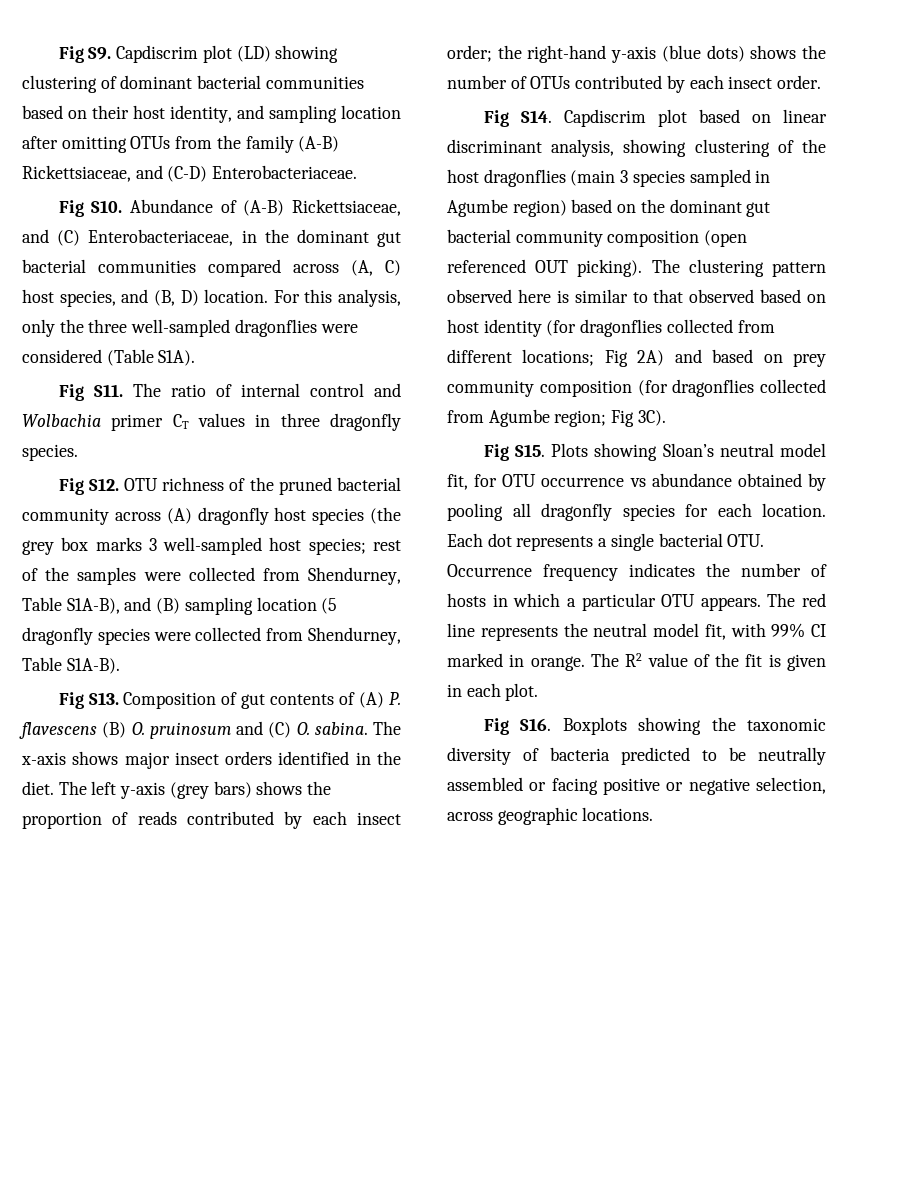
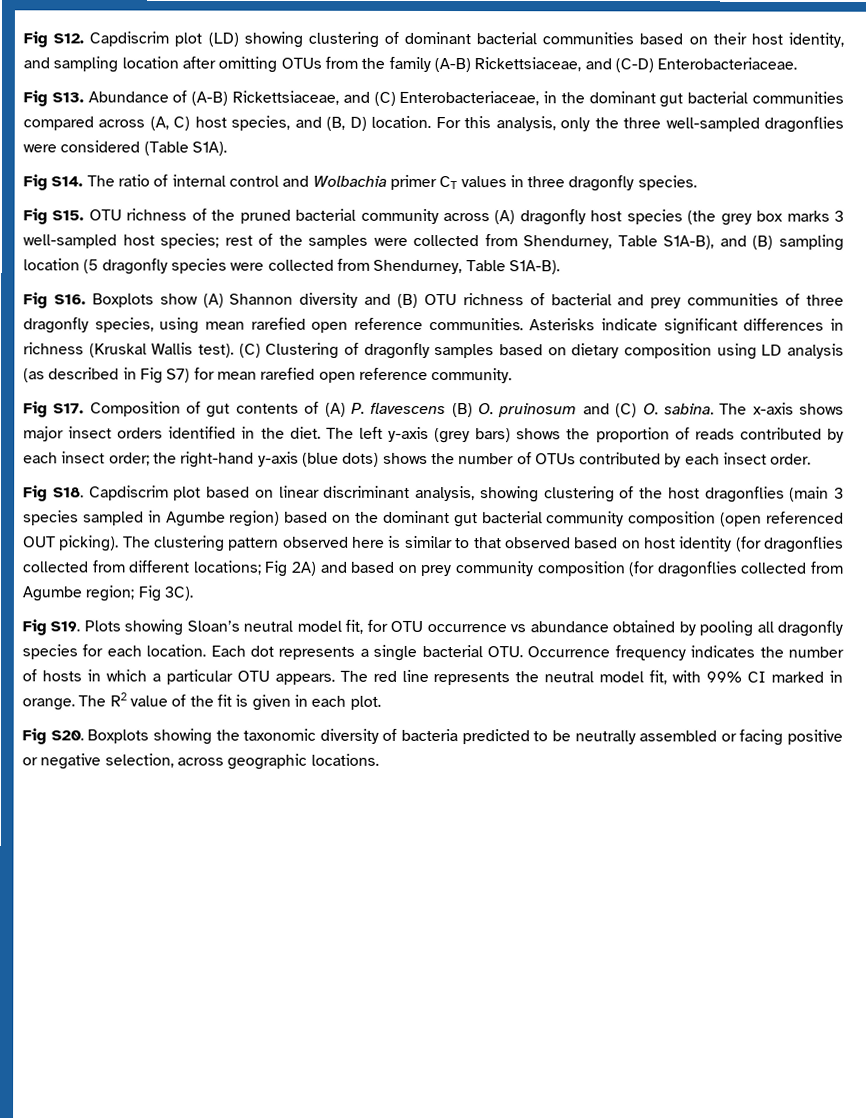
- Fig S9. Capdiscrim plot (LD) showing clustering of dominant bacterial communities based on their host identity, and sampling location after omitting OTUs from the family (A-B) Rickettsiaceae, and (C-D) Enterobacteriaceae.
+ Fig S12. Capdiscrim plot (LD) showing clustering of dominant bacterial communities based on their host identity, and sampling location after omitting OTUs from the family (A-B) Rickettsiaceae, and (C-D) Enterobacteriaceae.
- Fig S10. Abundance of (A-B) Rickettsiaceae, and (C) Enterobacteriaceae, in the dominant gut bacterial communities compared across (A, C) host species, and (B, D) location.
+ Fig S13. Abundance of (A-B) Rickettsiaceae, and (C) Enterobacteriaceae, in the dominant gut bacterial communities compared across (A, C) host species, and (B, D) location.
- Fig S11. The ratio of internal control and Wolbachia primer CT values in three dragonfly species.
+ Fig S14. The ratio of internal control and Wolbachia primer CT values in three dragonfly species.
- Fig S12. OTU richness of the pruned bacterial community across (A) dragonfly host species (the grey box marks 3 well-sampled host species; rest of the samples were collected from Shendurney, Table S1A-B), and (B) sampling location (5 dragonfly species were collected from Shendurney, Table S1A-B).
+ Fig S15. OTU richness of the pruned bacterial community across (A) dragonfly host species (the grey box marks 3 well-sampled host species; rest of the samples were collected from Shendurney, Table S1A-B), and (B) sampling location (5 dragonfly species were collected from Shendurney, Table S1A-B).
- Fig S13. Composition of gut contents of (A) P. flavescens (B) O. pruinosum and (C) O. sabina.
+ Fig S16. Boxplots show (A) Shannon diversity and (B) OTU richness of bacterial and prey communities of three dragonfly species, using mean rarefied open reference communities. Asterisks indicate significant differences in richness (Kruskal Wallis test). (C) Clustering of dragonfly samples based on dietary composition using LD analysis (as described in Fig S7) for mean rarefied open reference community.
+ Fig S17. Composition of gut contents of (A) P. flavescens (B) O. pruinosum and (C) O. sabina.
- Fig S14. Capdiscrim plot based on linear discriminant analysis, showing clustering of the host dragonflies (main 3 species sampled in Agumbe region) based on the dominant gut bacterial community composition (open referenced OUT picking).
+ Fig S18. Capdiscrim plot based on linear discriminant analysis, showing clustering of the host dragonflies (main 3 species sampled in Agumbe region) based on the dominant gut bacterial community composition (open referenced OUT picking).
- Fig S15. Plots showing Sloan’s neutral model fit, for OTU occurrence vs abundance obtained by pooling all dragonfly species for each location.
+ Fig S19. Plots showing Sloan’s neutral model fit, for OTU occurrence vs abundance obtained by pooling all dragonfly species for each location.
- Fig S16. Boxplots showing the taxonomic diversity of bacteria predicted to be neutrally assembled or facing positive or negative selection, across geographic locations.
+ Fig S20. Boxplots showing the taxonomic diversity of bacteria predicted to be neutrally assembled or facing positive or negative selection, across geographic locations.

